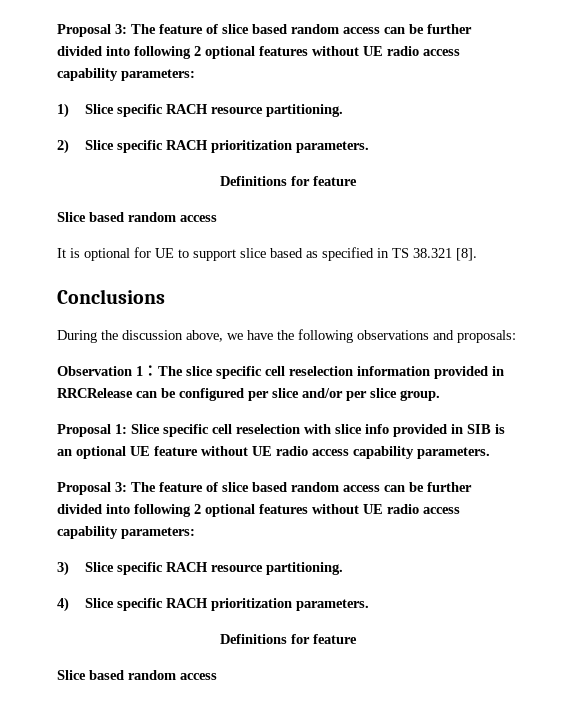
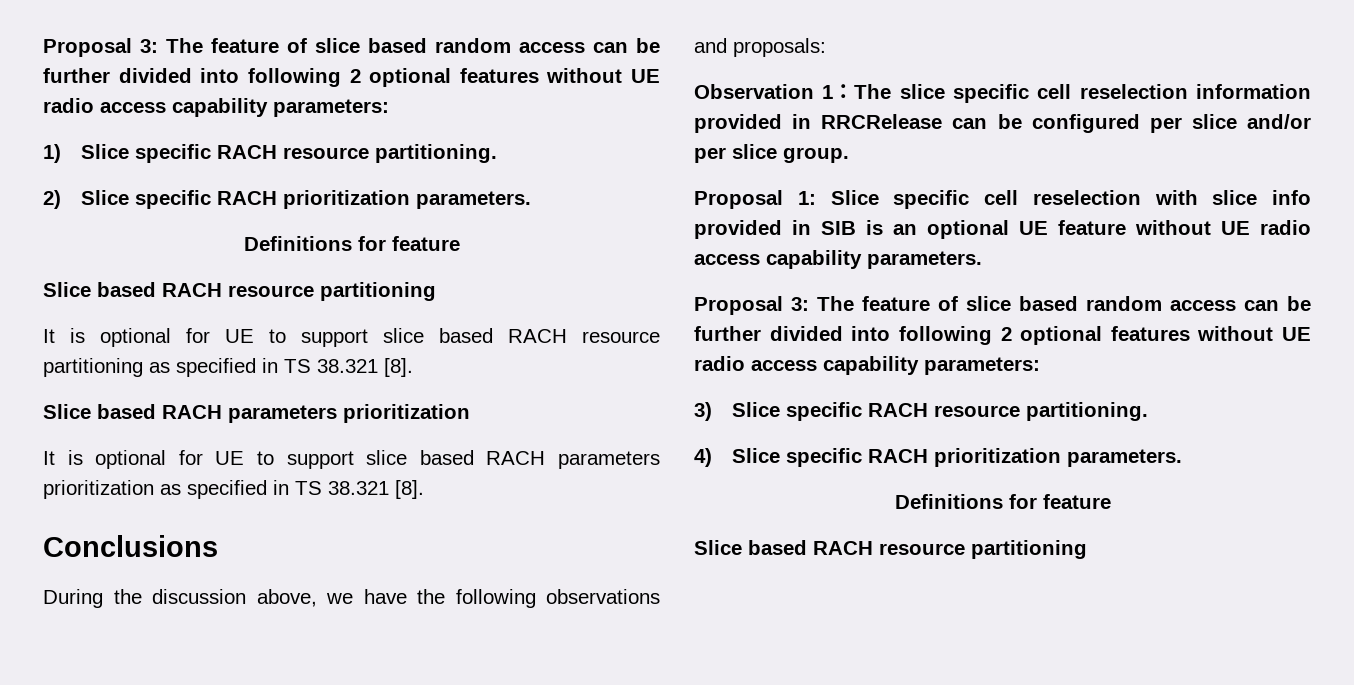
  2) Slice specific RACH prioritization parameters.
  Definitions for feature
- Slice based random access
- It is optional for UE to support slice based as specified in TS 38.321 [8].
+ Slice based RACH resource partitioning
+ It is optional for UE to support slice based RACH resource partitioning as specified in TS 38.321 [8].
+ Slice based RACH parameters prioritization
+ It is optional for UE to support slice based RACH parameters prioritization as specified in TS 38.321 [8].
  4) Slice specific RACH prioritization parameters.
  Definitions for feature
- Slice based random access
+ Slice based RACH resource partitioning

